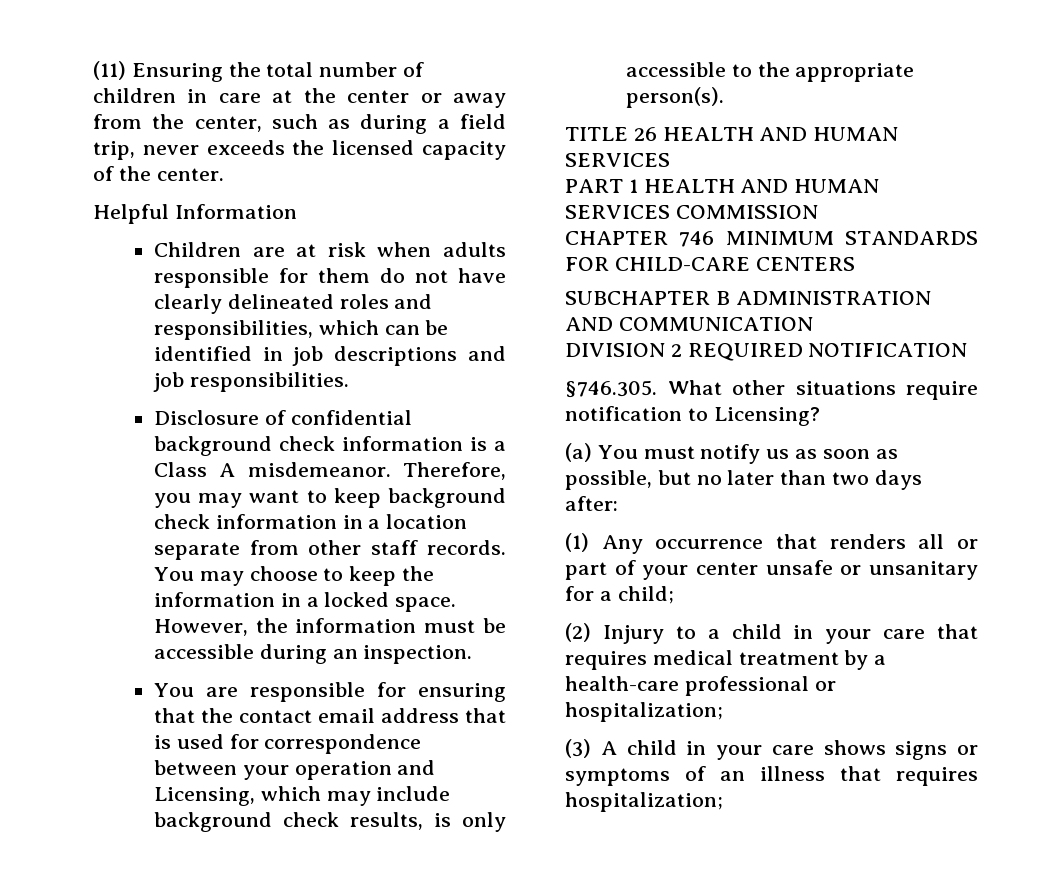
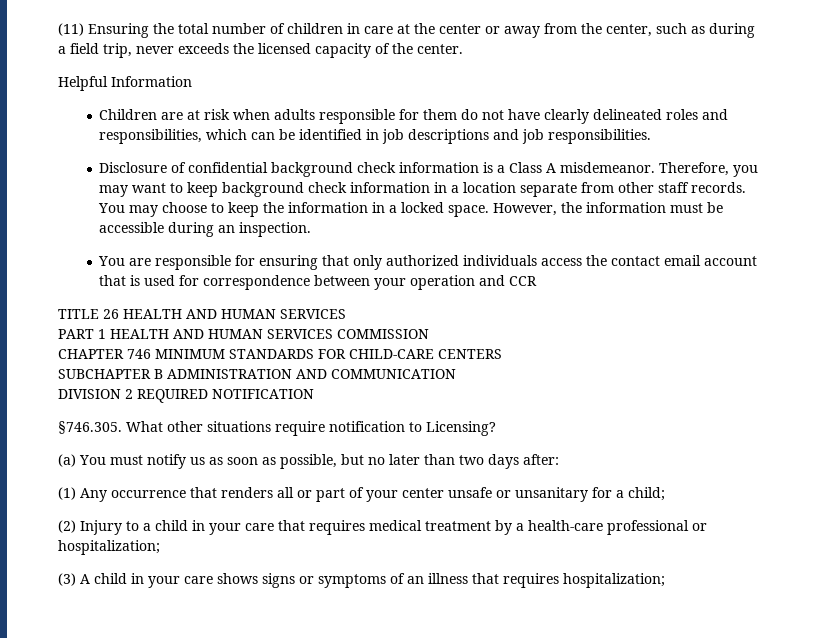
- You are responsible for ensuring that the contact email address that is used for correspondence between your operation and Licensing, which may include background check results, is only accessible to the appropriate person(s).
+ You are responsible for ensuring that only authorized individuals access the contact email account that is used for correspondence between your operation and CCR

